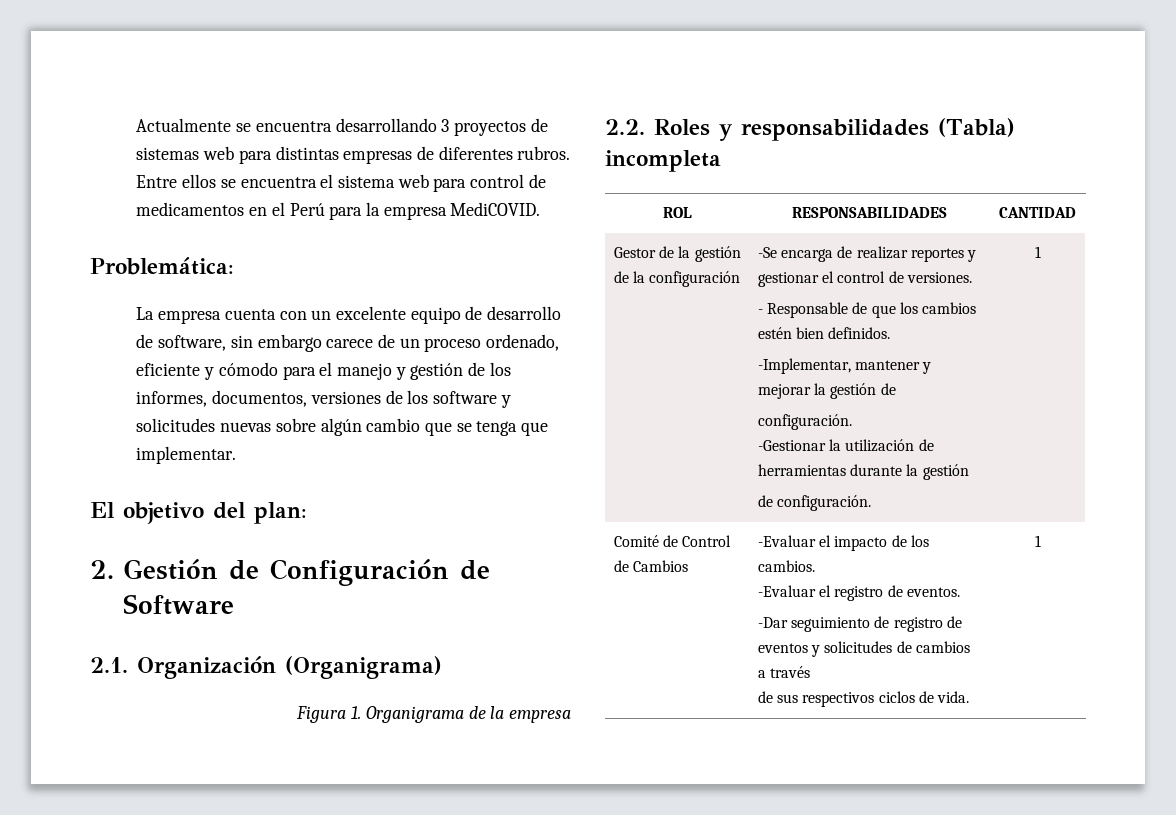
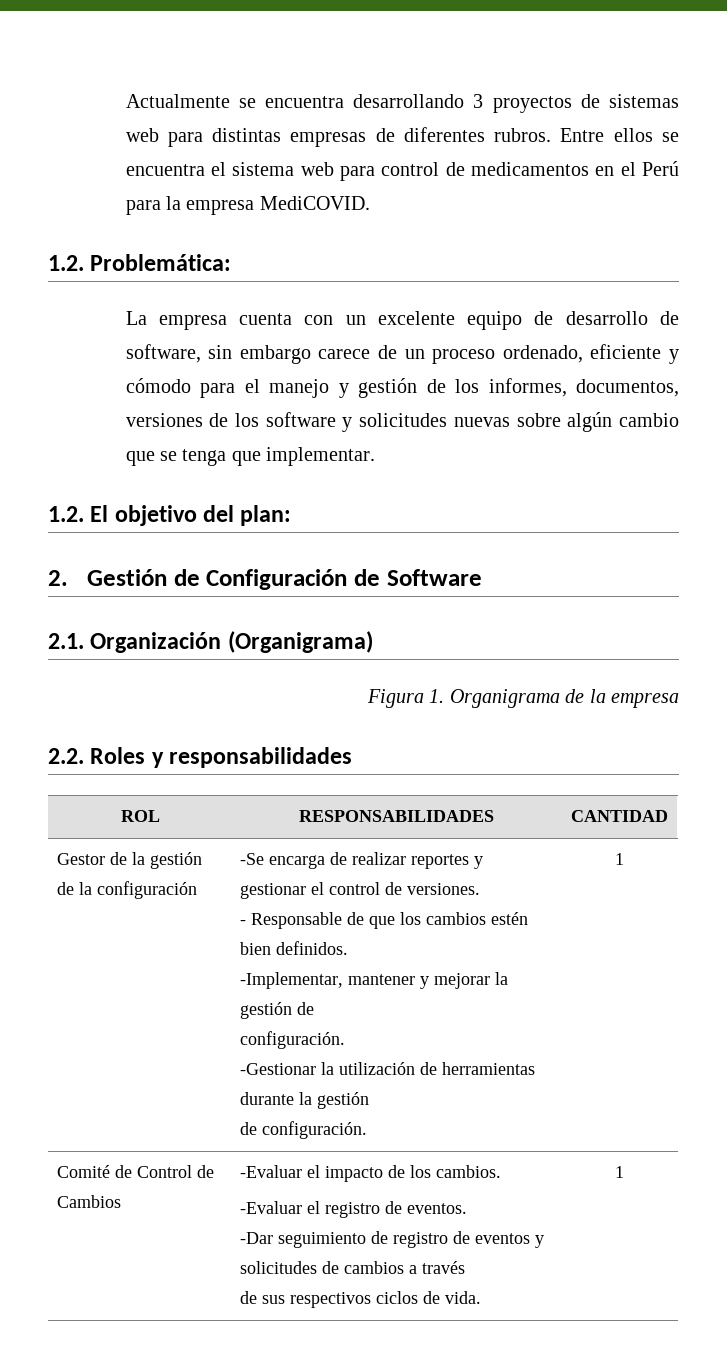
- Problemática:
+ 1.2. Problemática:
- El objetivo del plan:
+ 1.2. El objetivo del plan:
- 2.2. Roles y responsabilidades (Tabla) incompleta
+ 2.2. Roles y responsabilidades

